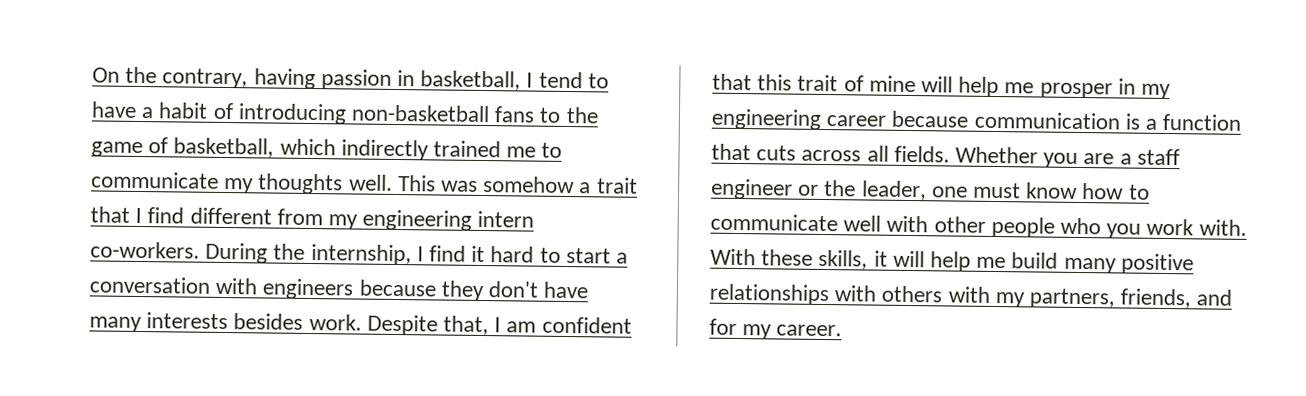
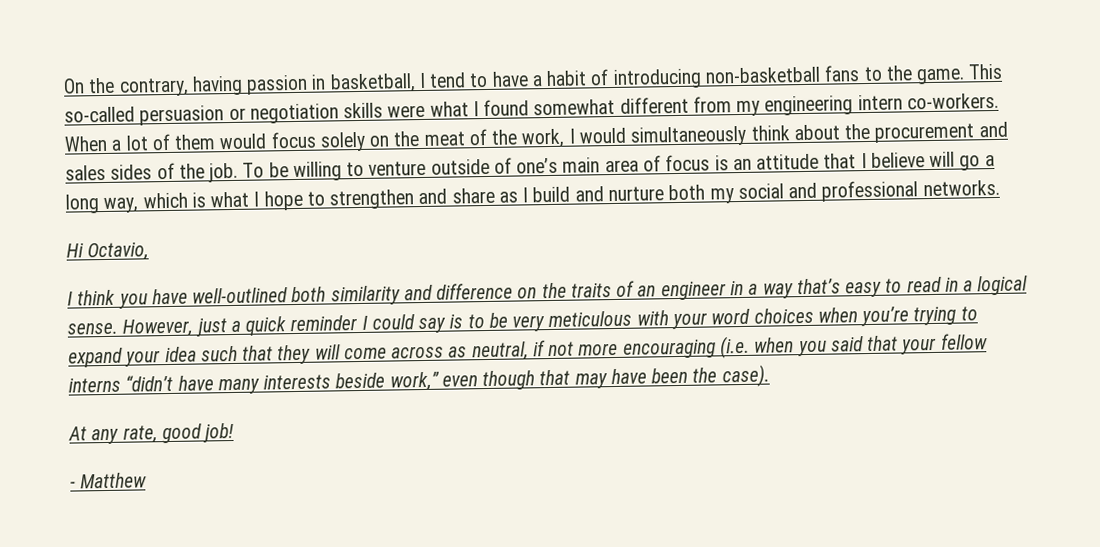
- On the contrary, having passion in basketball, I tend to have a habit of introducing non-basketball fans to the game of basketball, which indirectly trained me to communicate my thoughts well. This was somehow a trait that I find different from my engineering intern co-workers.
+ On the contrary, having passion in basketball, I tend to have a habit of introducing non-basketball fans to the game. This so-called persuasion or negotiation skills were what I found somewhat different from my engineering intern co-workers.
- During the internship, I find it hard to start a conversation with engineers because they don't have many interests besides work. Despite that, I am confident that this trait of mine will help me prosper in my engineering career because communication is a function that cuts across all fields. Whether you are a staff engineer or the leader, one must know how to communicate well with other people who you work with. With these skills, it will help me build many positive relationships with others with my partners, friends, and for my career.
+ When a lot of them would focus solely on the meat of the work, I would simultaneously think about the procurement and sales sides of the job. To be willing to venture outside of one’s main area of focus is an attitude that I believe will go a long way, which is what I hope to strengthen and share as I build and nurture both my social and professional networks.
+ Hi Octavio,
+ I think you have well-outlined both similarity and difference on the traits of an engineer in a way that’s easy to read in a logical sense. However, just a quick reminder I could say is to be very meticulous with your word choices when you’re trying to expand your idea such that they will come across as neutral, if not more encouraging (i.e. when you said that your fellow interns “didn’t have many interests beside work,” even though that may have been the case).
+ At any rate, good job!
+ - Matthew

